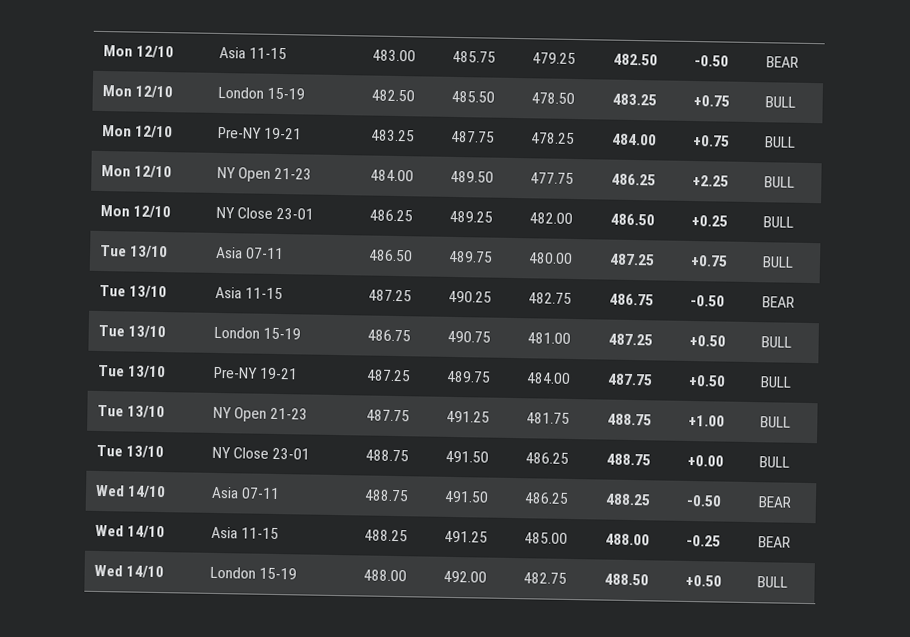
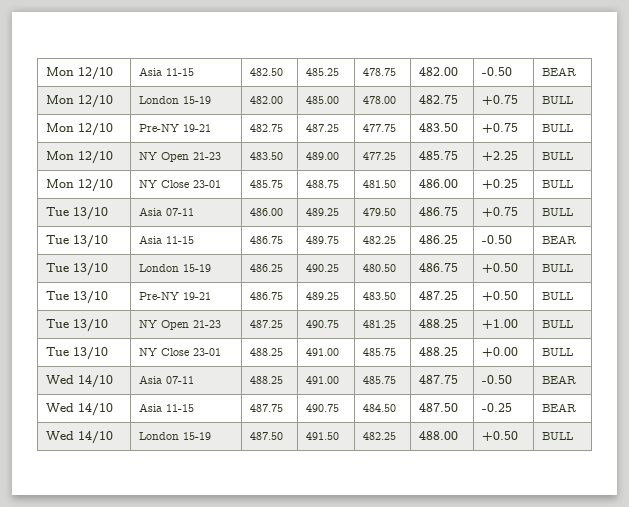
- Mon 12/10 | Asia 11-15 | 483.00 | 485.75 | 479.25 | 482.50 | -0.50 | BEAR
+ Mon 12/10 | Asia 11-15 | 482.50 | 485.25 | 478.75 | 482.00 | -0.50 | BEAR
- Mon 12/10 | London 15-19 | 482.50 | 485.50 | 478.50 | 483.25 | +0.75 | BULL
+ Mon 12/10 | London 15-19 | 482.00 | 485.00 | 478.00 | 482.75 | +0.75 | BULL
- Mon 12/10 | Pre-NY 19-21 | 483.25 | 487.75 | 478.25 | 484.00 | +0.75 | BULL
+ Mon 12/10 | Pre-NY 19-21 | 482.75 | 487.25 | 477.75 | 483.50 | +0.75 | BULL
- Mon 12/10 | NY Open 21-23 | 484.00 | 489.50 | 477.75 | 486.25 | +2.25 | BULL
+ Mon 12/10 | NY Open 21-23 | 483.50 | 489.00 | 477.25 | 485.75 | +2.25 | BULL
- Mon 12/10 | NY Close 23-01 | 486.25 | 489.25 | 482.00 | 486.50 | +0.25 | BULL
+ Mon 12/10 | NY Close 23-01 | 485.75 | 488.75 | 481.50 | 486.00 | +0.25 | BULL
- Tue 13/10 | Asia 07-11 | 486.50 | 489.75 | 480.00 | 487.25 | +0.75 | BULL
+ Tue 13/10 | Asia 07-11 | 486.00 | 489.25 | 479.50 | 486.75 | +0.75 | BULL
- Tue 13/10 | Asia 11-15 | 487.25 | 490.25 | 482.75 | 486.75 | -0.50 | BEAR
+ Tue 13/10 | Asia 11-15 | 486.75 | 489.75 | 482.25 | 486.25 | -0.50 | BEAR
- Tue 13/10 | London 15-19 | 486.75 | 490.75 | 481.00 | 487.25 | +0.50 | BULL
+ Tue 13/10 | London 15-19 | 486.25 | 490.25 | 480.50 | 486.75 | +0.50 | BULL
- Tue 13/10 | Pre-NY 19-21 | 487.25 | 489.75 | 484.00 | 487.75 | +0.50 | BULL
+ Tue 13/10 | Pre-NY 19-21 | 486.75 | 489.25 | 483.50 | 487.25 | +0.50 | BULL
- Tue 13/10 | NY Open 21-23 | 487.75 | 491.25 | 481.75 | 488.75 | +1.00 | BULL
+ Tue 13/10 | NY Open 21-23 | 487.25 | 490.75 | 481.25 | 488.25 | +1.00 | BULL
- Tue 13/10 | NY Close 23-01 | 488.75 | 491.50 | 486.25 | 488.75 | +0.00 | BULL
+ Tue 13/10 | NY Close 23-01 | 488.25 | 491.00 | 485.75 | 488.25 | +0.00 | BULL
- Wed 14/10 | Asia 07-11 | 488.75 | 491.50 | 486.25 | 488.25 | -0.50 | BEAR
+ Wed 14/10 | Asia 07-11 | 488.25 | 491.00 | 485.75 | 487.75 | -0.50 | BEAR
- Wed 14/10 | Asia 11-15 | 488.25 | 491.25 | 485.00 | 488.00 | -0.25 | BEAR
+ Wed 14/10 | Asia 11-15 | 487.75 | 490.75 | 484.50 | 487.50 | -0.25 | BEAR
- Wed 14/10 | London 15-19 | 488.00 | 492.00 | 482.75 | 488.50 | +0.50 | BULL
+ Wed 14/10 | London 15-19 | 487.50 | 491.50 | 482.25 | 488.00 | +0.50 | BULL

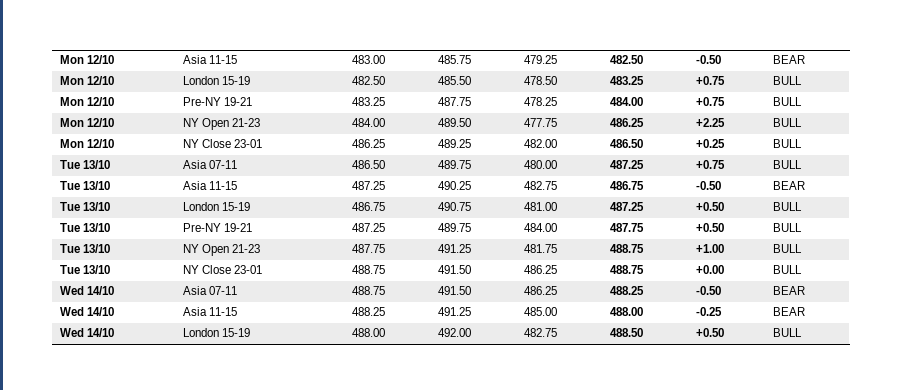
- Mon 12/10 | Asia 11-15 | 482.50 | 485.25 | 478.75 | 482.00 | -0.50 | BEAR
+ Mon 12/10 | Asia 11-15 | 483.00 | 485.75 | 479.25 | 482.50 | -0.50 | BEAR
- Mon 12/10 | London 15-19 | 482.00 | 485.00 | 478.00 | 482.75 | +0.75 | BULL
+ Mon 12/10 | London 15-19 | 482.50 | 485.50 | 478.50 | 483.25 | +0.75 | BULL
- Mon 12/10 | Pre-NY 19-21 | 482.75 | 487.25 | 477.75 | 483.50 | +0.75 | BULL
+ Mon 12/10 | Pre-NY 19-21 | 483.25 | 487.75 | 478.25 | 484.00 | +0.75 | BULL
- Mon 12/10 | NY Open 21-23 | 483.50 | 489.00 | 477.25 | 485.75 | +2.25 | BULL
+ Mon 12/10 | NY Open 21-23 | 484.00 | 489.50 | 477.75 | 486.25 | +2.25 | BULL
- Mon 12/10 | NY Close 23-01 | 485.75 | 488.75 | 481.50 | 486.00 | +0.25 | BULL
+ Mon 12/10 | NY Close 23-01 | 486.25 | 489.25 | 482.00 | 486.50 | +0.25 | BULL
- Tue 13/10 | Asia 07-11 | 486.00 | 489.25 | 479.50 | 486.75 | +0.75 | BULL
+ Tue 13/10 | Asia 07-11 | 486.50 | 489.75 | 480.00 | 487.25 | +0.75 | BULL
- Tue 13/10 | Asia 11-15 | 486.75 | 489.75 | 482.25 | 486.25 | -0.50 | BEAR
+ Tue 13/10 | Asia 11-15 | 487.25 | 490.25 | 482.75 | 486.75 | -0.50 | BEAR
- Tue 13/10 | London 15-19 | 486.25 | 490.25 | 480.50 | 486.75 | +0.50 | BULL
+ Tue 13/10 | London 15-19 | 486.75 | 490.75 | 481.00 | 487.25 | +0.50 | BULL
- Tue 13/10 | Pre-NY 19-21 | 486.75 | 489.25 | 483.50 | 487.25 | +0.50 | BULL
+ Tue 13/10 | Pre-NY 19-21 | 487.25 | 489.75 | 484.00 | 487.75 | +0.50 | BULL
- Tue 13/10 | NY Open 21-23 | 487.25 | 490.75 | 481.25 | 488.25 | +1.00 | BULL
+ Tue 13/10 | NY Open 21-23 | 487.75 | 491.25 | 481.75 | 488.75 | +1.00 | BULL
- Tue 13/10 | NY Close 23-01 | 488.25 | 491.00 | 485.75 | 488.25 | +0.00 | BULL
+ Tue 13/10 | NY Close 23-01 | 488.75 | 491.50 | 486.25 | 488.75 | +0.00 | BULL
- Wed 14/10 | Asia 07-11 | 488.25 | 491.00 | 485.75 | 487.75 | -0.50 | BEAR
+ Wed 14/10 | Asia 07-11 | 488.75 | 491.50 | 486.25 | 488.25 | -0.50 | BEAR
- Wed 14/10 | Asia 11-15 | 487.75 | 490.75 | 484.50 | 487.50 | -0.25 | BEAR
+ Wed 14/10 | Asia 11-15 | 488.25 | 491.25 | 485.00 | 488.00 | -0.25 | BEAR
- Wed 14/10 | London 15-19 | 487.50 | 491.50 | 482.25 | 488.00 | +0.50 | BULL
+ Wed 14/10 | London 15-19 | 488.00 | 492.00 | 482.75 | 488.50 | +0.50 | BULL

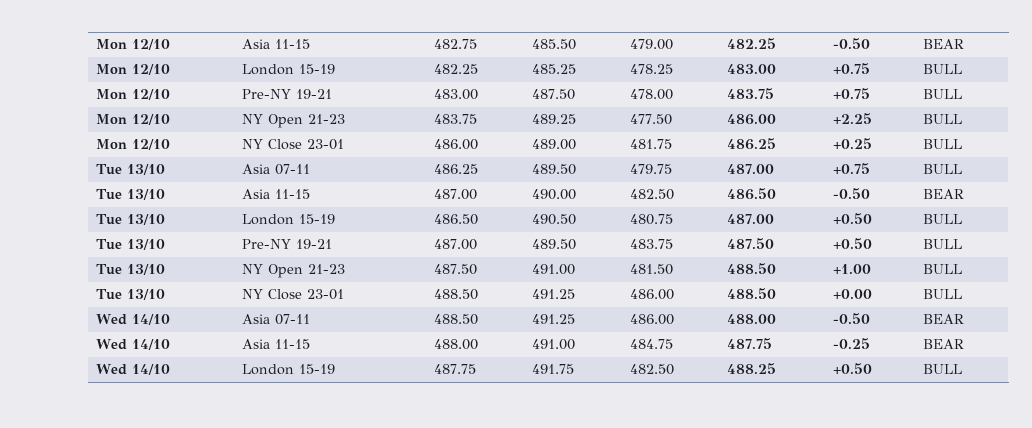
- Mon 12/10 | Asia 11-15 | 483.00 | 485.75 | 479.25 | 482.50 | -0.50 | BEAR
+ Mon 12/10 | Asia 11-15 | 482.75 | 485.50 | 479.00 | 482.25 | -0.50 | BEAR
- Mon 12/10 | London 15-19 | 482.50 | 485.50 | 478.50 | 483.25 | +0.75 | BULL
+ Mon 12/10 | London 15-19 | 482.25 | 485.25 | 478.25 | 483.00 | +0.75 | BULL
- Mon 12/10 | Pre-NY 19-21 | 483.25 | 487.75 | 478.25 | 484.00 | +0.75 | BULL
+ Mon 12/10 | Pre-NY 19-21 | 483.00 | 487.50 | 478.00 | 483.75 | +0.75 | BULL
- Mon 12/10 | NY Open 21-23 | 484.00 | 489.50 | 477.75 | 486.25 | +2.25 | BULL
+ Mon 12/10 | NY Open 21-23 | 483.75 | 489.25 | 477.50 | 486.00 | +2.25 | BULL
- Mon 12/10 | NY Close 23-01 | 486.25 | 489.25 | 482.00 | 486.50 | +0.25 | BULL
+ Mon 12/10 | NY Close 23-01 | 486.00 | 489.00 | 481.75 | 486.25 | +0.25 | BULL
- Tue 13/10 | Asia 07-11 | 486.50 | 489.75 | 480.00 | 487.25 | +0.75 | BULL
+ Tue 13/10 | Asia 07-11 | 486.25 | 489.50 | 479.75 | 487.00 | +0.75 | BULL
- Tue 13/10 | Asia 11-15 | 487.25 | 490.25 | 482.75 | 486.75 | -0.50 | BEAR
+ Tue 13/10 | Asia 11-15 | 487.00 | 490.00 | 482.50 | 486.50 | -0.50 | BEAR
- Tue 13/10 | London 15-19 | 486.75 | 490.75 | 481.00 | 487.25 | +0.50 | BULL
+ Tue 13/10 | London 15-19 | 486.50 | 490.50 | 480.75 | 487.00 | +0.50 | BULL
- Tue 13/10 | Pre-NY 19-21 | 487.25 | 489.75 | 484.00 | 487.75 | +0.50 | BULL
+ Tue 13/10 | Pre-NY 19-21 | 487.00 | 489.50 | 483.75 | 487.50 | +0.50 | BULL
- Tue 13/10 | NY Open 21-23 | 487.75 | 491.25 | 481.75 | 488.75 | +1.00 | BULL
+ Tue 13/10 | NY Open 21-23 | 487.50 | 491.00 | 481.50 | 488.50 | +1.00 | BULL
- Tue 13/10 | NY Close 23-01 | 488.75 | 491.50 | 486.25 | 488.75 | +0.00 | BULL
+ Tue 13/10 | NY Close 23-01 | 488.50 | 491.25 | 486.00 | 488.50 | +0.00 | BULL
- Wed 14/10 | Asia 07-11 | 488.75 | 491.50 | 486.25 | 488.25 | -0.50 | BEAR
+ Wed 14/10 | Asia 07-11 | 488.50 | 491.25 | 486.00 | 488.00 | -0.50 | BEAR
- Wed 14/10 | Asia 11-15 | 488.25 | 491.25 | 485.00 | 488.00 | -0.25 | BEAR
+ Wed 14/10 | Asia 11-15 | 488.00 | 491.00 | 484.75 | 487.75 | -0.25 | BEAR
- Wed 14/10 | London 15-19 | 488.00 | 492.00 | 482.75 | 488.50 | +0.50 | BULL
+ Wed 14/10 | London 15-19 | 487.75 | 491.75 | 482.50 | 488.25 | +0.50 | BULL

